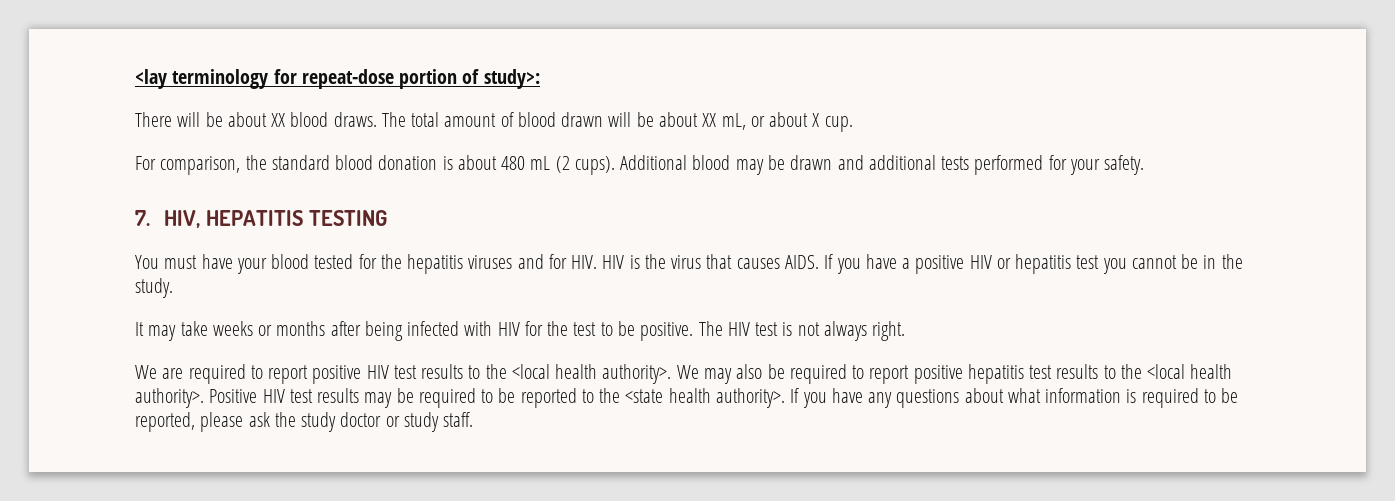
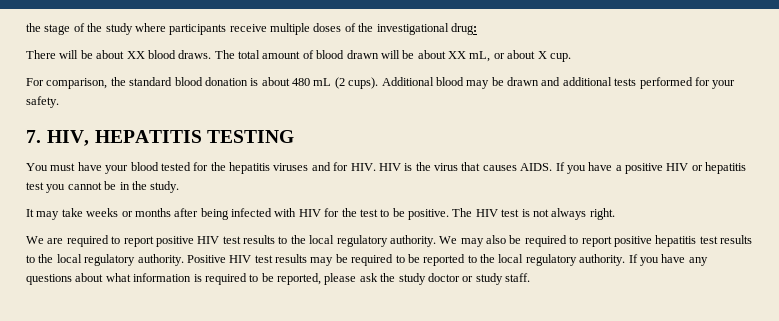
- <lay terminology for repeat-dose portion of study>:
+ the stage of the study where participants receive multiple doses of the investigational drug:
- We are required to report positive HIV test results to the <local health authority>.
+ We are required to report positive HIV test results to the local regulatory authority.
- We may also be required to report positive hepatitis test results to the <local health authority>.
+ We may also be required to report positive hepatitis test results to the local regulatory authority.
- Positive HIV test results may be required to be reported to the <state health authority>.
+ Positive HIV test results may be required to be reported to the local regulatory authority.

